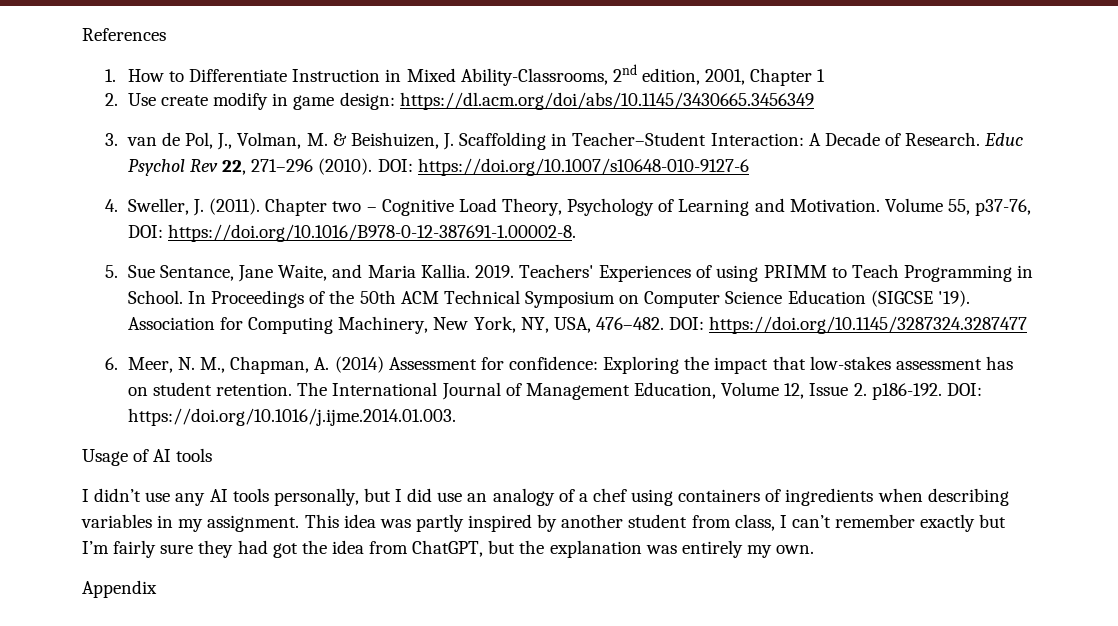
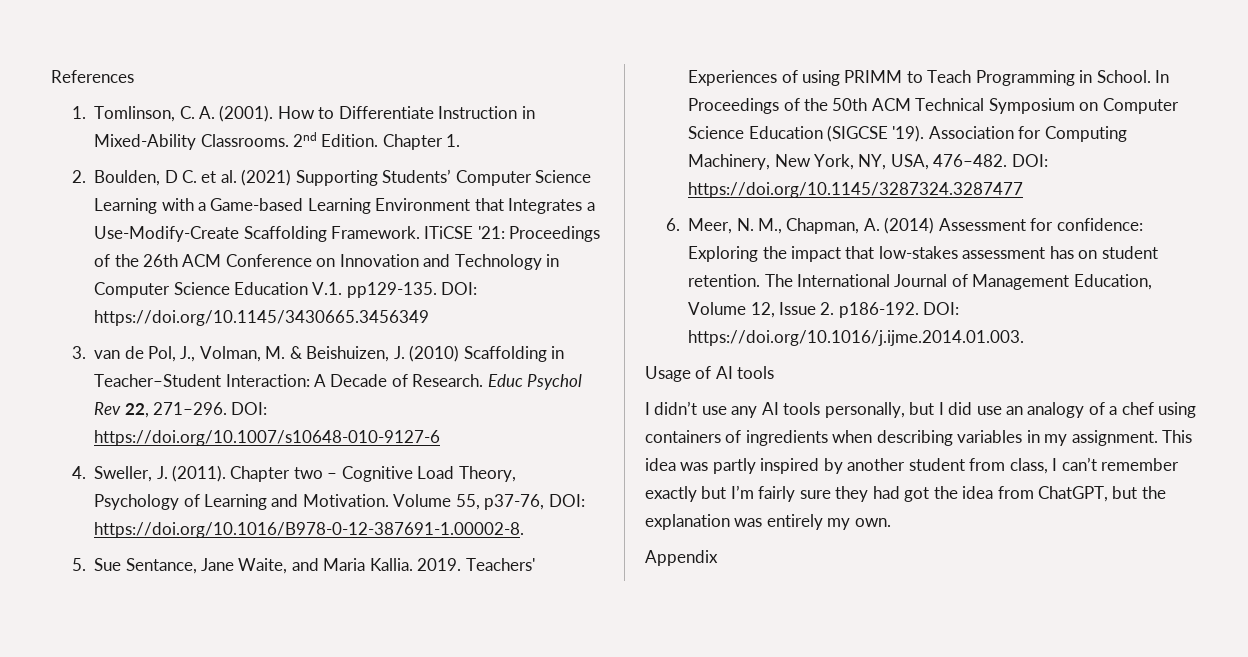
- 1. How to Differentiate Instruction in Mixed Ability-Classrooms, 2nd edition, 2001, Chapter 1
- 2. Use create modify in game design: https://dl.acm.org/doi/abs/10.1145/3430665.3456349
+ 1. Tomlinson, C. A. (2001). How to Differentiate Instruction in Mixed-Ability Classrooms. 2nd Edition. Chapter 1.
+ 2. Boulden, D C. et al. (2021) Supporting Students’ Computer Science Learning with a Game-based Learning Environment that Integrates a Use-Modify-Create Scaffolding Framework. ITiCSE '21: Proceedings of the 26th ACM Conference on Innovation and Technology in Computer Science Education V.1. pp129-135. DOI: https://doi.org/10.1145/3430665.3456349
- 3. van de Pol, J., Volman, M. & Beishuizen, J. Scaffolding in Teacher–Student Interaction: A Decade of Research.
+ 3. van de Pol, J., Volman, M. & Beishuizen, J. (2010) Scaffolding in Teacher–Student Interaction: A Decade of Research.
- Educ Psychol Rev 22, 271–296 (2010).
+ Educ Psychol Rev 22, 271–296.

